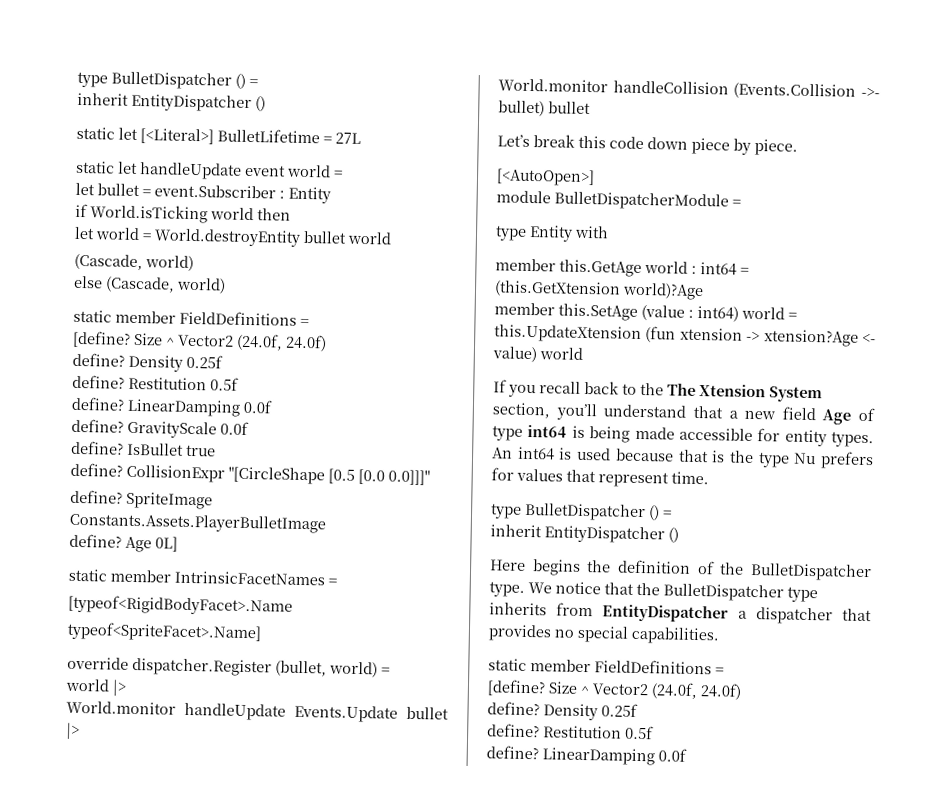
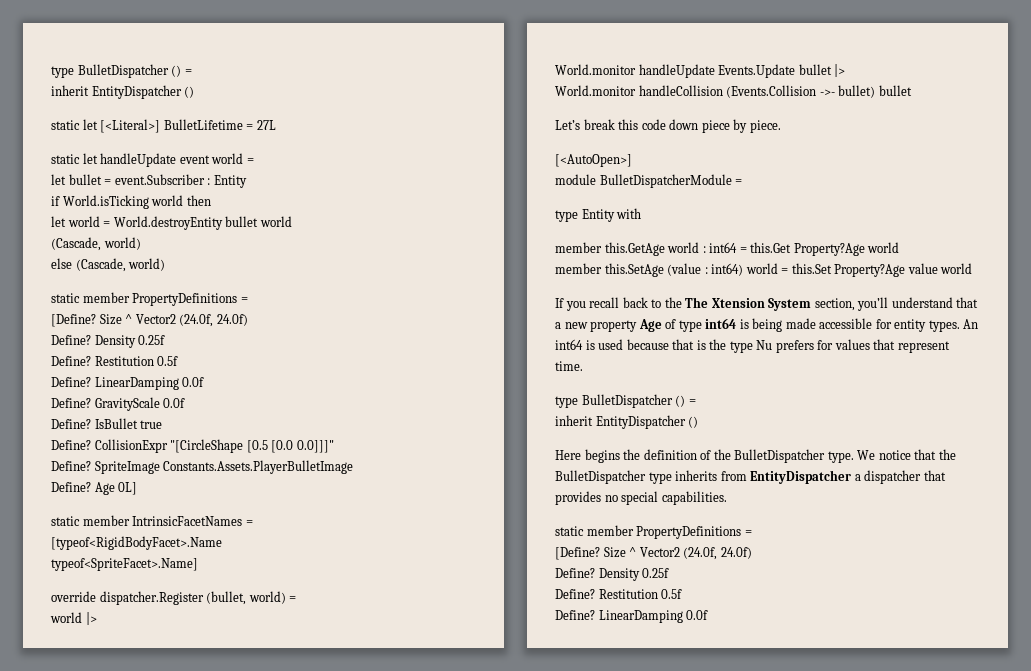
  else (Cascade, world)
- static member FieldDefinitions =
- [define? Size ^ Vector2 (24.0f, 24.0f)
- define? Density 0.25f
- define? Restitution 0.5f
- define? LinearDamping 0.0f
- define?
+ static member PropertyDefinitions =
+ [Define? Size ^ Vector2 (24.0f, 24.0f)
+ Define? Density 0.25f
+ Define? Restitution 0.5f
+ Define? LinearDamping 0.0f
+ Define?
  GravityScale 0.0f
- define?
+ Define?
  IsBullet true
- define?
+ Define?
  CollisionExpr "[CircleShape [0.5 [0.0 0.0]]]"
- define?
+ Define?
  SpriteImage Constants.Assets.PlayerBulletImage
- define?
+ Define?
- member this.GetAge world : int64 = (this.GetXtension world)?Age
+ member this.GetAge world : int64 = this.Get Property?Age world
- member this.SetAge (value : int64) world = this.UpdateXtension (fun xtension -> xtension?Age <- value) world
+ member this.SetAge (value : int64) world = this.Set Property?Age value world
- If you recall back to the The Xtension System section, you’ll understand that a new field Age of type int64 is being made accessible for entity types.
+ If you recall back to the The Xtension System section, you’ll understand that a new property Age of type int64 is being made accessible for entity types.
  We notice that the BulletDispatcher type inherits from EntityDispatcher a dispatcher that provides no special capabilities.
- static member FieldDefinitions =
- [define? Size ^ Vector2 (24.0f, 24.0f)
- define? Density 0.25f
- define? Restitution 0.5f
- define?
+ static member PropertyDefinitions =
+ [Define? Size ^ Vector2 (24.0f, 24.0f)
+ Define? Density 0.25f
+ Define? Restitution 0.5f
+ Define?

